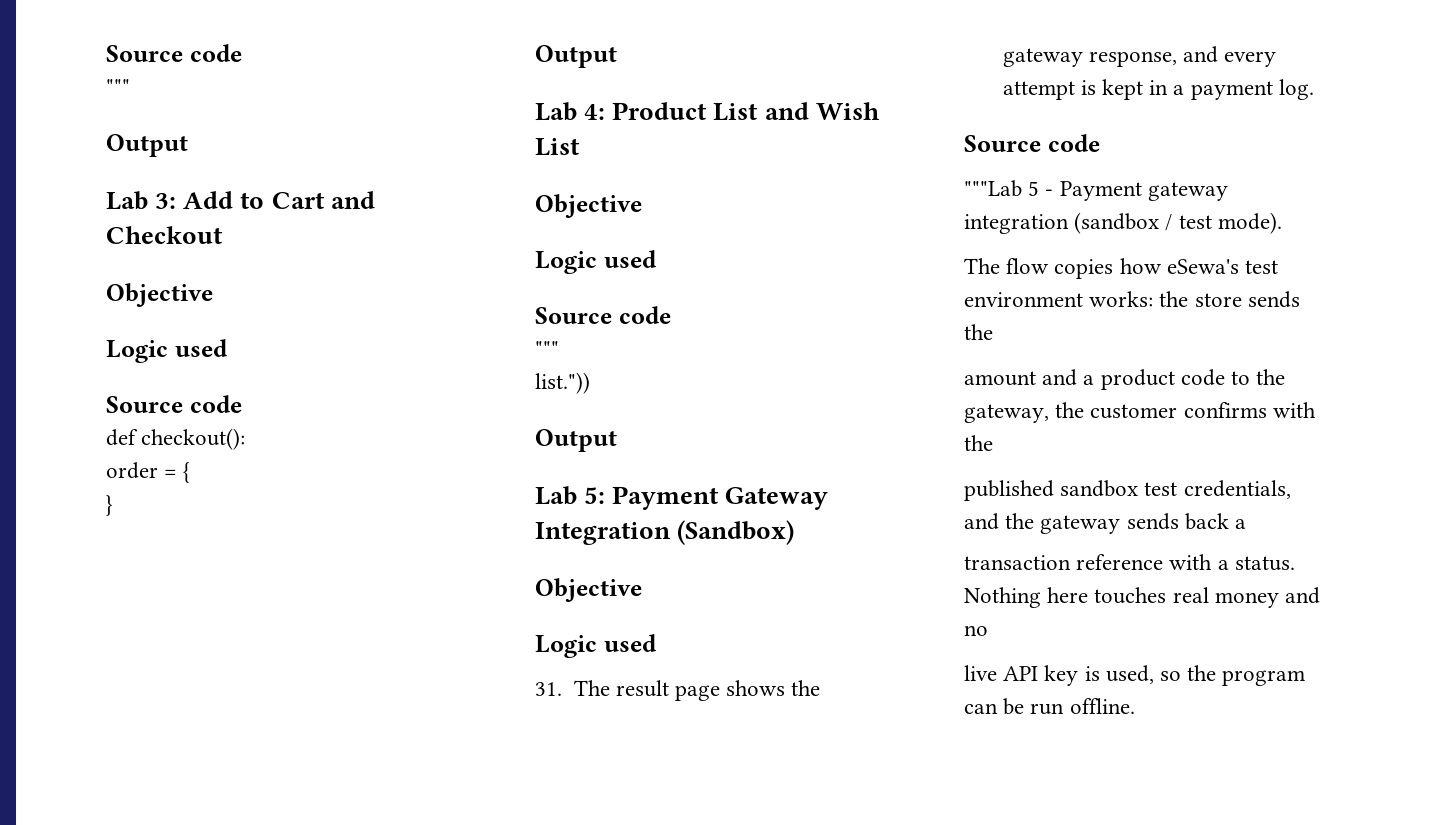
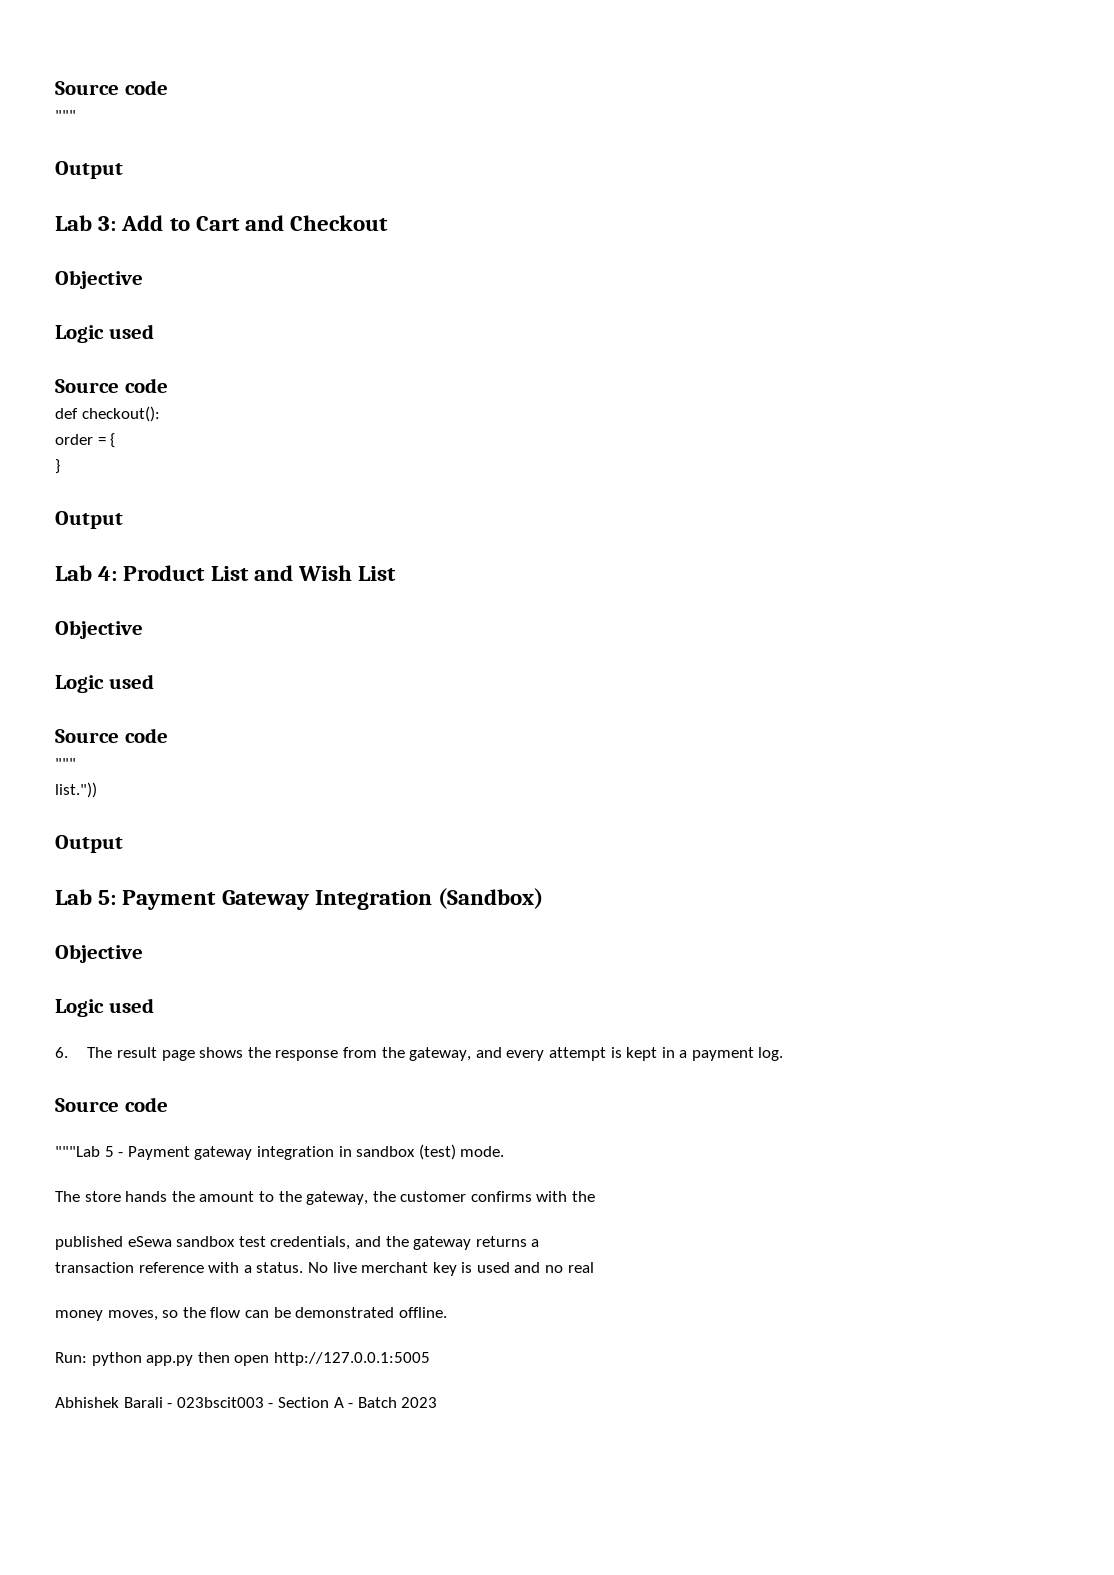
- 31. The result page shows the gateway response, and every attempt is kept in a payment log.
+ 6. The result page shows the response from the gateway, and every attempt is kept in a payment log.
- """Lab 5 - Payment gateway integration (sandbox / test mode).
- The flow copies how eSewa's test environment works: the store sends the
- amount and a product code to the gateway, the customer confirms with the
+ """Lab 5 - Payment gateway integration in sandbox (test) mode.
+ The store hands the amount to the gateway, the customer confirms with the
- published sandbox test credentials, and the gateway sends back a
+ published eSewa sandbox test credentials, and the gateway returns a
- Nothing here touches real money and no
- live API key is used, so the program can be run offline.
+ No live merchant key is used and no real
+ money moves, so the flow can be demonstrated offline.
+ Run: python app.py then open http://127.0.0.1:5005
+ Abhishek Barali - 023bscit003 - Section A - Batch 2023

